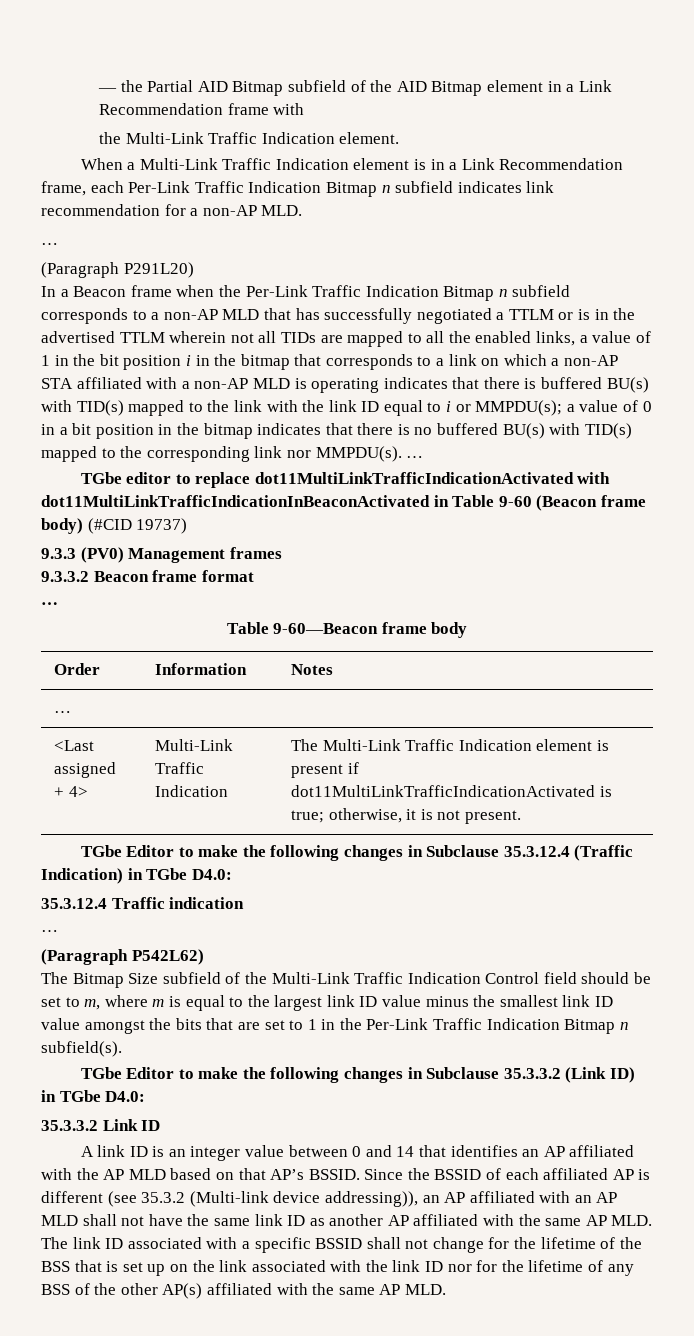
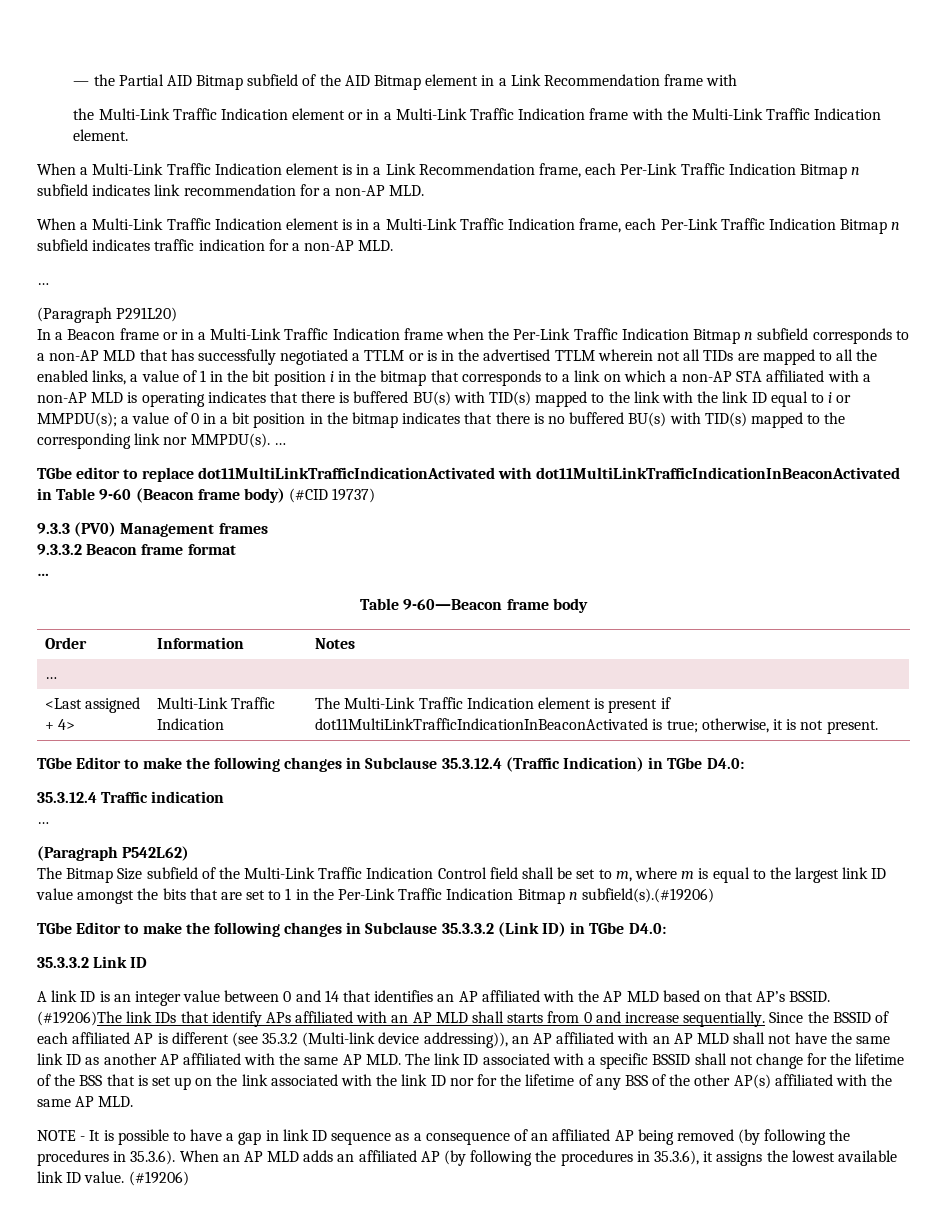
- the Multi-Link Traffic Indication element.
+ the Multi-Link Traffic Indication element or in a Multi-Link Traffic Indication frame with the Multi-Link Traffic Indication element.
+ When a Multi-Link Traffic Indication element is in a Multi-Link Traffic Indication frame, each Per-Link Traffic Indication Bitmap n subfield indicates traffic indication for a non-AP MLD.
- In a Beacon frame when the Per-Link Traffic Indication Bitmap n subfield corresponds to a non-AP MLD that has successfully negotiated a TTLM or is in the advertised TTLM wherein not all TIDs are mapped to all the enabled links, a value of 1 in the bit position i in the bitmap that corresponds to a link on which a non-AP STA affiliated with a non-AP MLD is operating indicates that there is buffered BU(s) with TID(s) mapped to the link with the link ID equal to i or MMPDU(s);
+ In a Beacon frame or in a Multi-Link Traffic Indication frame when the Per-Link Traffic Indication Bitmap n subfield corresponds to a non-AP MLD that has successfully negotiated a TTLM or is in the advertised TTLM wherein not all TIDs are mapped to all the enabled links, a value of 1 in the bit position i in the bitmap that corresponds to a link on which a non-AP STA affiliated with a non-AP MLD is operating indicates that there is buffered BU(s) with TID(s) mapped to the link with the link ID equal to i or MMPDU(s);
- <Last assigned + 4> | Multi-Link Traffic Indication | The Multi-Link Traffic Indication element is present if dot11MultiLinkTrafficIndicationActivated is true; otherwise, it is not present.
+ <Last assigned + 4> | Multi-Link Traffic Indication | The Multi-Link Traffic Indication element is present if dot11MultiLinkTrafficIndicationInBeaconActivated is true; otherwise, it is not present.
- The Bitmap Size subfield of the Multi-Link Traffic Indication Control field should be set to m, where m is equal to the largest link ID value minus the smallest link ID value amongst the bits that are set to 1 in the Per-Link Traffic Indication Bitmap n subfield(s).
+ The Bitmap Size subfield of the Multi-Link Traffic Indication Control field shall be set to m, where m is equal to the largest link ID value amongst the bits that are set to 1 in the Per-Link Traffic Indication Bitmap n subfield(s).(#19206)
+ (#19206)The link IDs that identify APs affiliated with an AP MLD shall starts from 0 and increase sequentially.
+ NOTE - It is possible to have a gap in link ID sequence as a consequence of an affiliated AP being removed (by following the procedures in 35.3.6). When an AP MLD adds an affiliated AP (by following the procedures in 35.3.6), it assigns the lowest available link ID value. (#19206)

